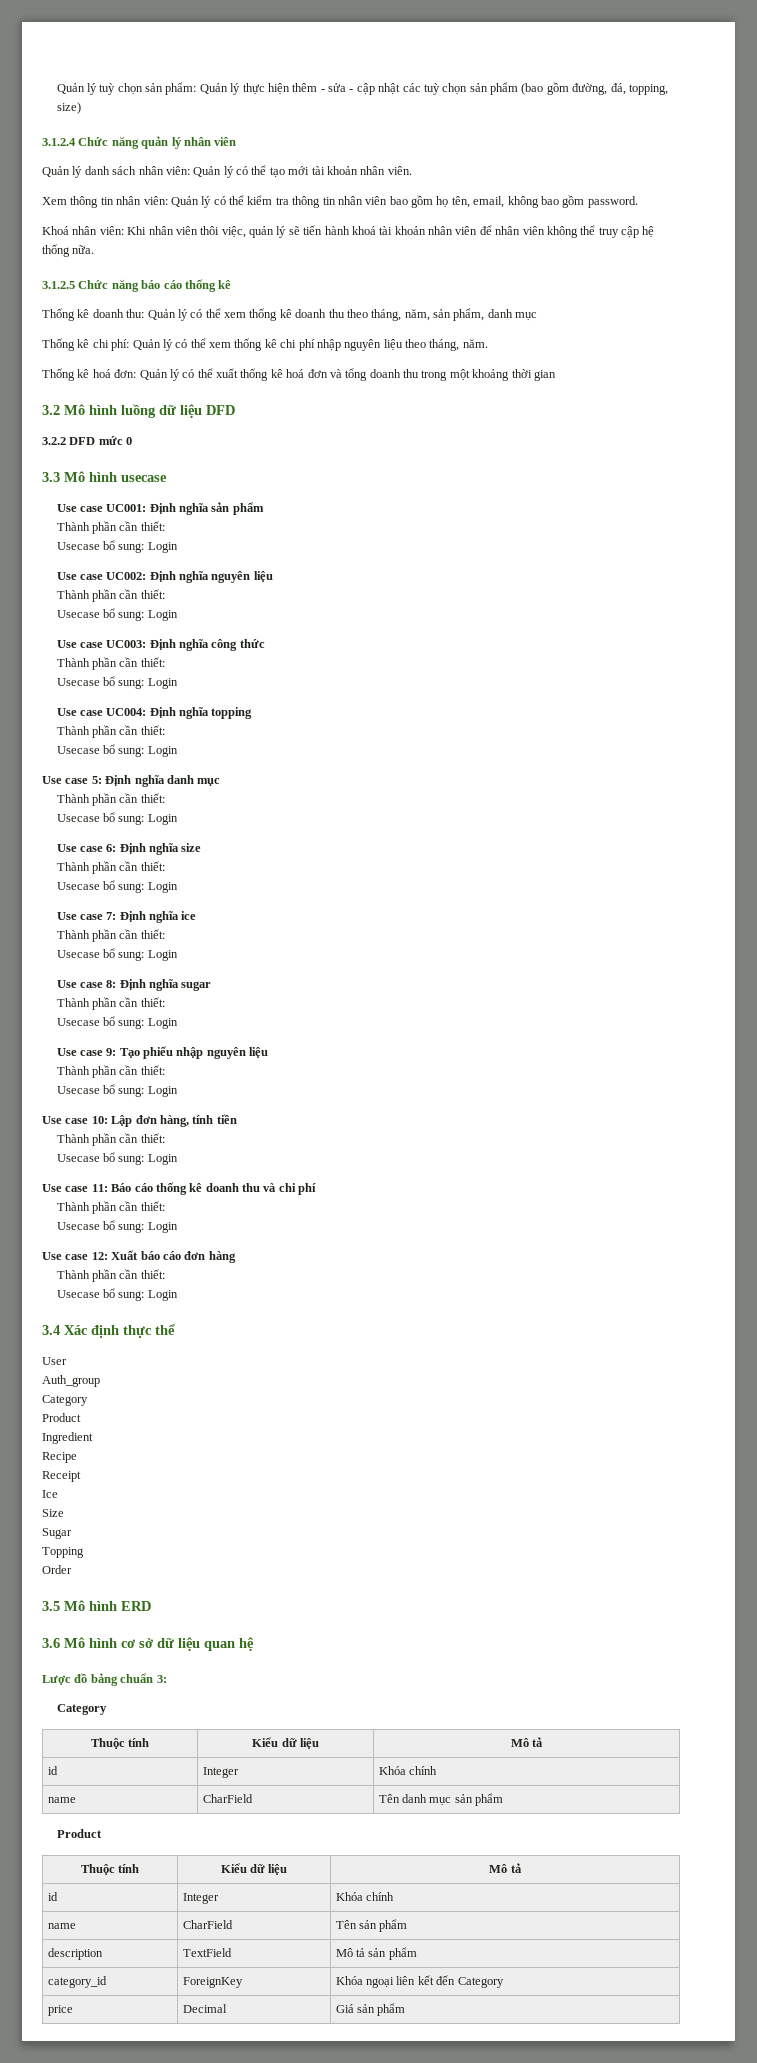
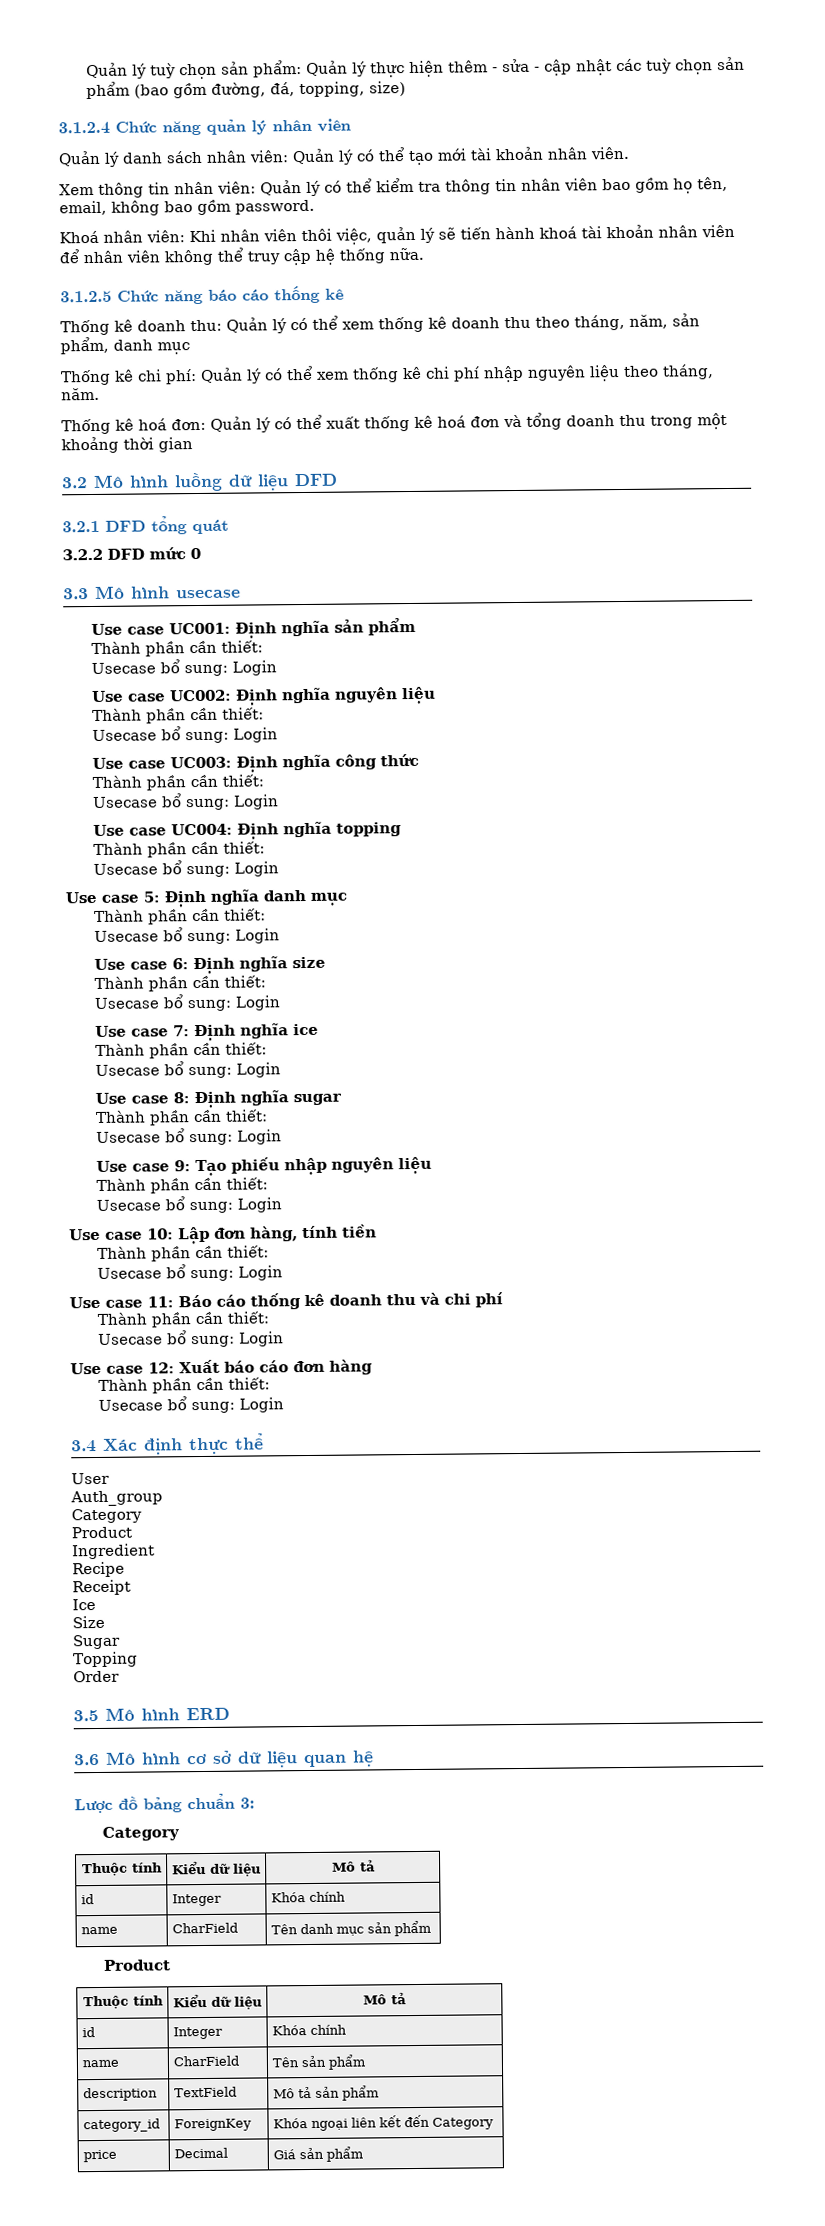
+ 3.2.1 DFD tổng quát

